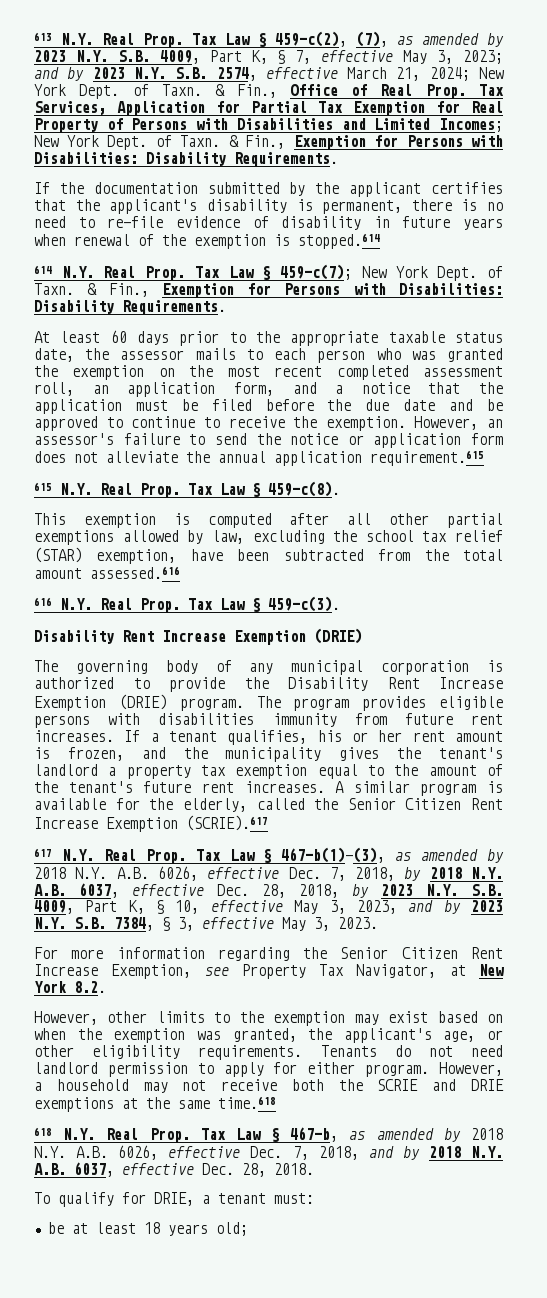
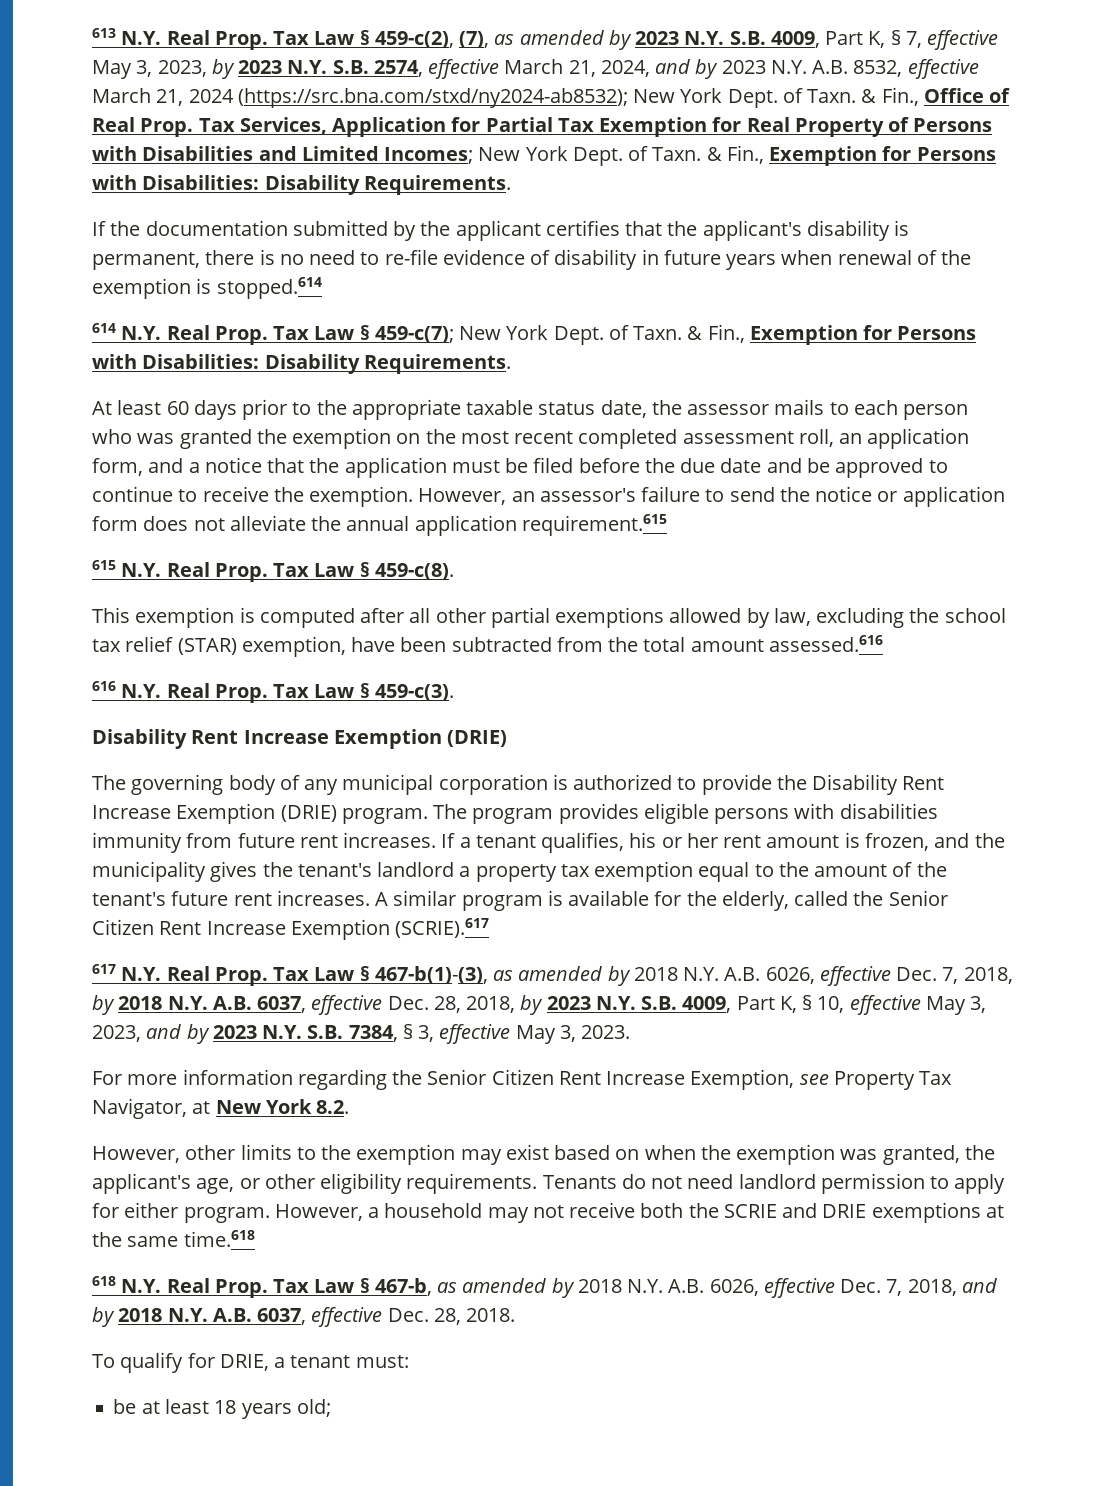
- Tax Law § 459-c(2), (7), as amended by 2023 N.Y. S.B. 4009, Part K, § 7, effective May 3, 2023; and by 2023 N.Y. S.B. 2574, effective March 21, 2024; New York Dept. of Taxn.
+ Tax Law § 459-c(2), (7), as amended by 2023 N.Y. S.B. 4009, Part K, § 7, effective May 3, 2023, by 2023 N.Y. S.B. 2574, effective March 21, 2024, and by 2023 N.Y. A.B. 8532, effective March 21, 2024 (https://src.bna.com/stxd/ny2024-ab8532); New York Dept. of Taxn.

